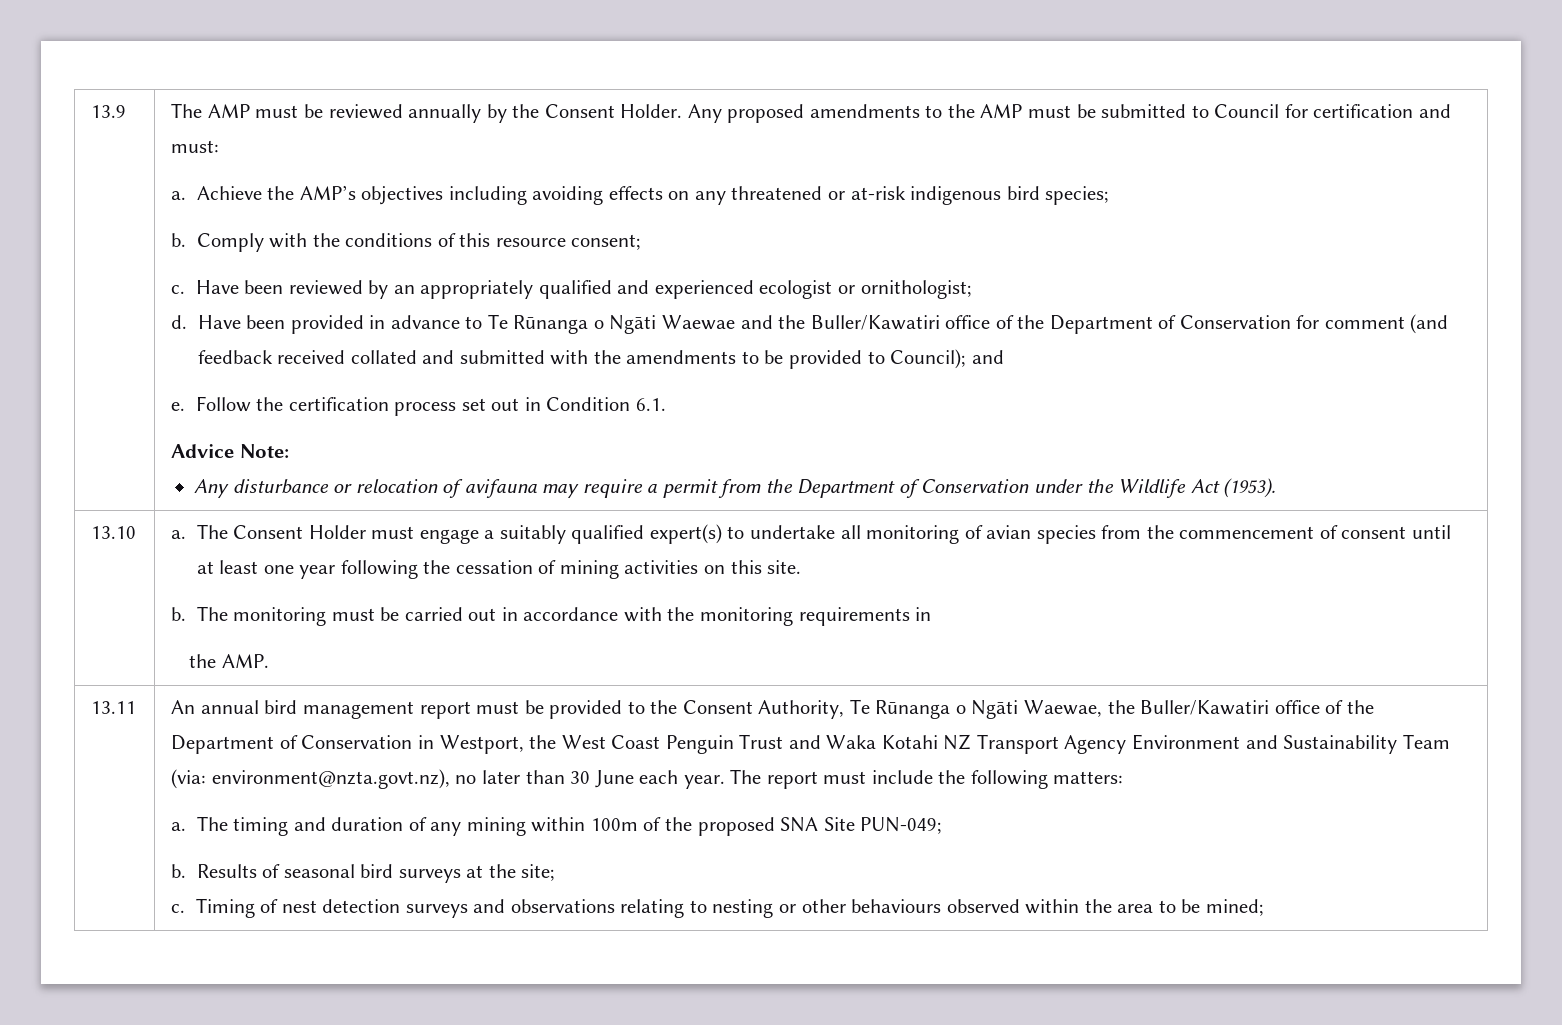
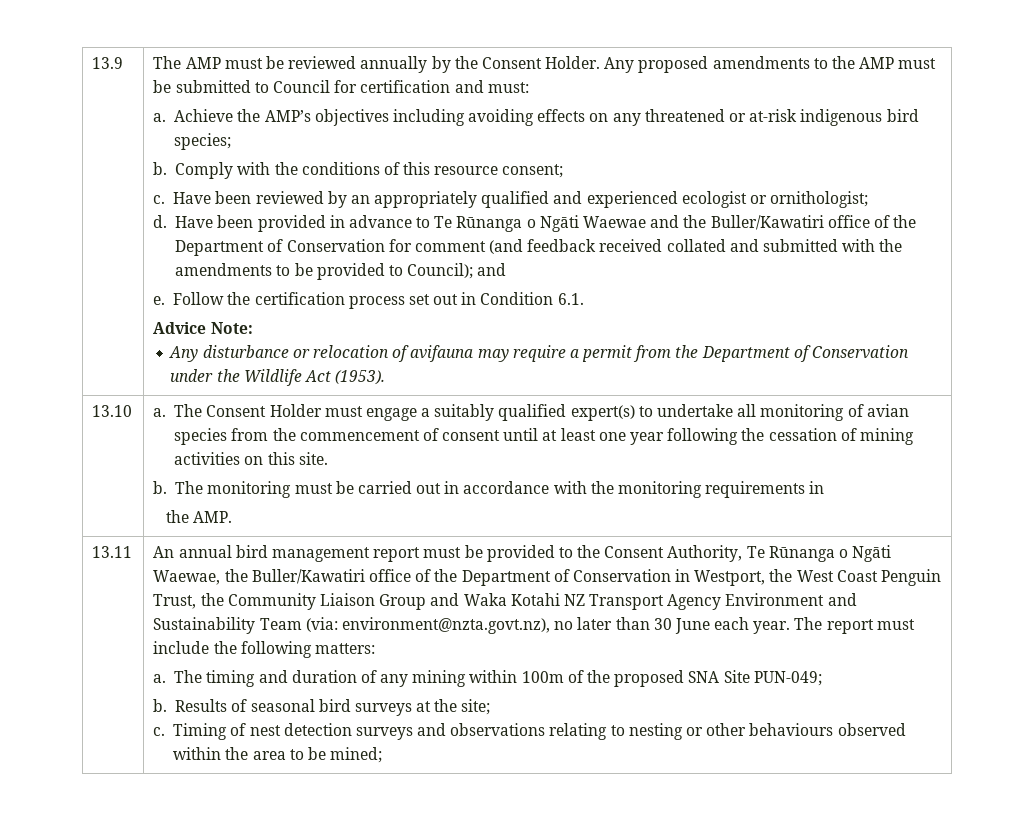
- An annual bird management report must be provided to the Consent Authority, Te Rūnanga o Ngāti Waewae, the Buller/Kawatiri office of the Department of Conservation in Westport, the West Coast Penguin Trust and Waka Kotahi NZ Transport Agency Environment and Sustainability Team (via: environment@nzta.govt.nz), no later than 30 June each year.
+ An annual bird management report must be provided to the Consent Authority, Te Rūnanga o Ngāti Waewae, the Buller/Kawatiri office of the Department of Conservation in Westport, the West Coast Penguin Trust, the Community Liaison Group and Waka Kotahi NZ Transport Agency Environment and Sustainability Team (via: environment@nzta.govt.nz), no later than 30 June each year.

